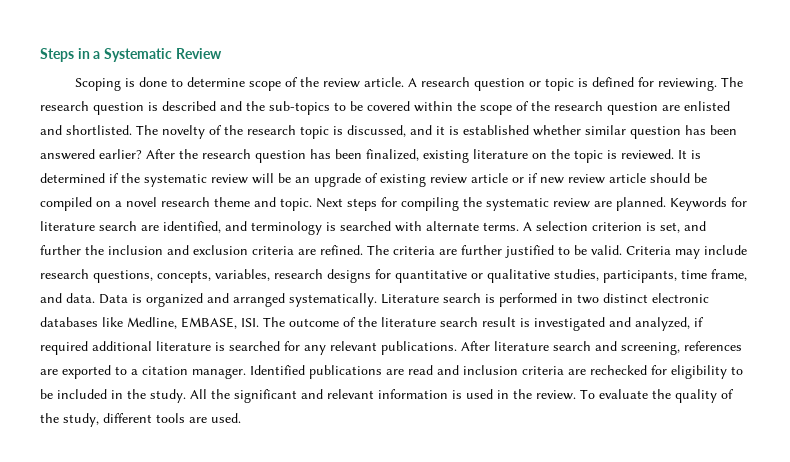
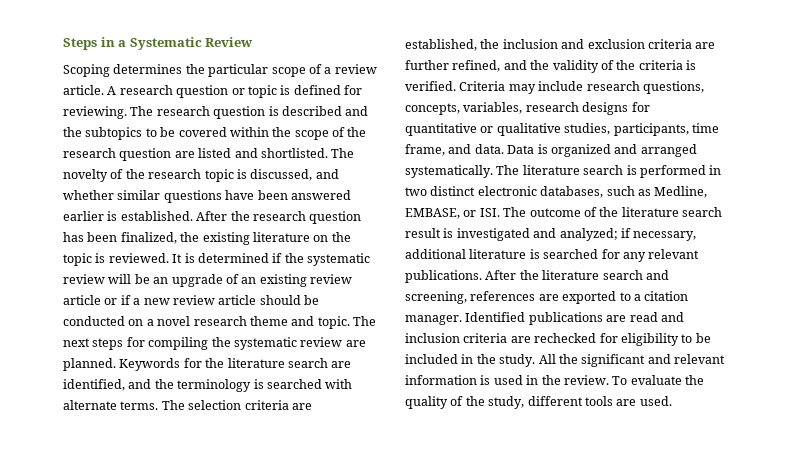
- Scoping is done to determine scope of the review article.
+ Scoping determines the particular scope of a review article.
- The research question is described and the sub-topics to be covered within the scope of the research question are enlisted and shortlisted.
+ The research question is described and the subtopics to be covered within the scope of the research question are listed and shortlisted.
- The novelty of the research topic is discussed, and it is established whether similar question has been answered earlier?
+ The novelty of the research topic is discussed, and whether similar questions have been answered earlier is established.
- After the research question has been finalized, existing literature on the topic is reviewed.
+ After the research question has been finalized, the existing literature on the topic is reviewed.
- It is determined if the systematic review will be an upgrade of existing review article or if new review article should be compiled on a novel research theme and topic.
+ It is determined if the systematic review will be an upgrade of an existing review article or if a new review article should be conducted on a novel research theme and topic.
- Next steps for compiling the systematic review are planned.
+ The next steps for compiling the systematic review are planned.
- Keywords for literature search are identified, and terminology is searched with alternate terms.
+ Keywords for the literature search are identified, and the terminology is searched with alternate terms.
- A selection criterion is set, and further the inclusion and exclusion criteria are refined. The criteria are further justified to be valid.
+ The selection criteria are established, the inclusion and exclusion criteria are further refined, and the validity of the criteria is verified.
- Literature search is performed in two distinct electronic databases like Medline, EMBASE, ISI. The outcome of the literature search result is investigated and analyzed, if required additional literature is searched for any relevant publications.
+ The literature search is performed in two distinct electronic databases, such as Medline, EMBASE, or ISI. The outcome of the literature search result is investigated and analyzed; if necessary, additional literature is searched for any relevant publications.
- After literature search and screening, references are exported to a citation manager.
+ After the literature search and screening, references are exported to a citation manager.

